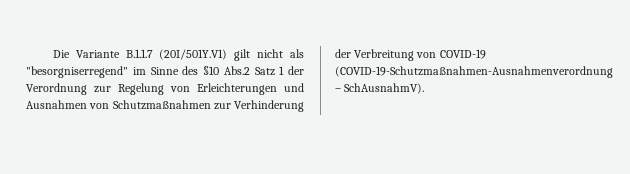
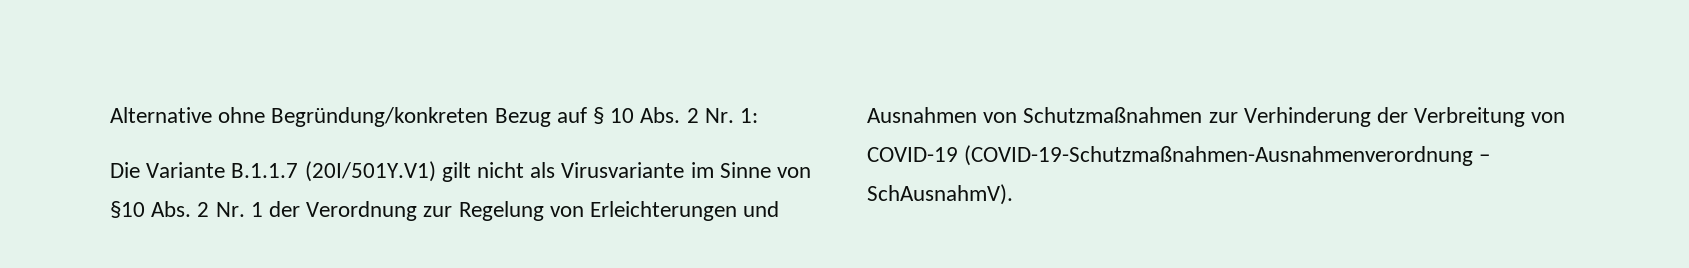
+ Alternative ohne Begründung/konkreten Bezug auf § 10 Abs. 2 Nr. 1:
- Die Variante B.1.1.7 (20I/501Y.V1) gilt nicht als "besorgniserregend" im Sinne des §10 Abs.2 Satz 1 der Verordnung zur Regelung von Erleichterungen und Ausnahmen von Schutzmaßnahmen zur Verhinderung der Verbreitung von COVID-19 (COVID-19-Schutzmaßnahmen-Ausnahmenverordnung – SchAusnahmV).
+ Die Variante B.1.1.7 (20I/501Y.V1) gilt nicht als Virusvariante im Sinne von §10 Abs. 2 Nr. 1 der Verordnung zur Regelung von Erleichterungen und Ausnahmen von Schutzmaßnahmen zur Verhinderung der Verbreitung von COVID-19 (COVID-19-Schutzmaßnahmen-Ausnahmenverordnung – SchAusnahmV).

